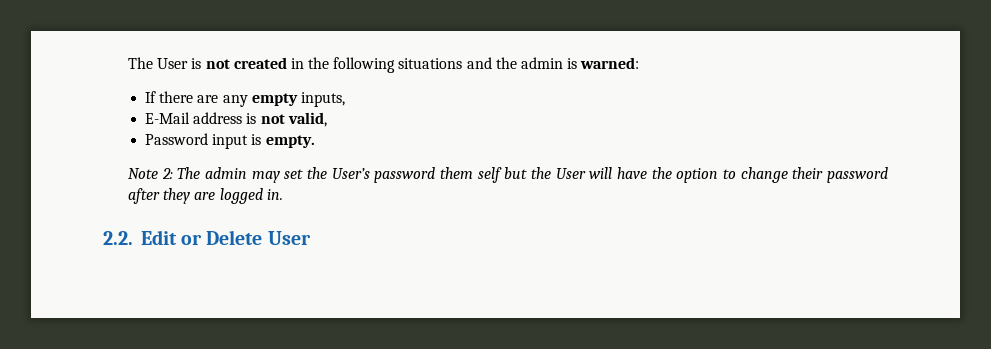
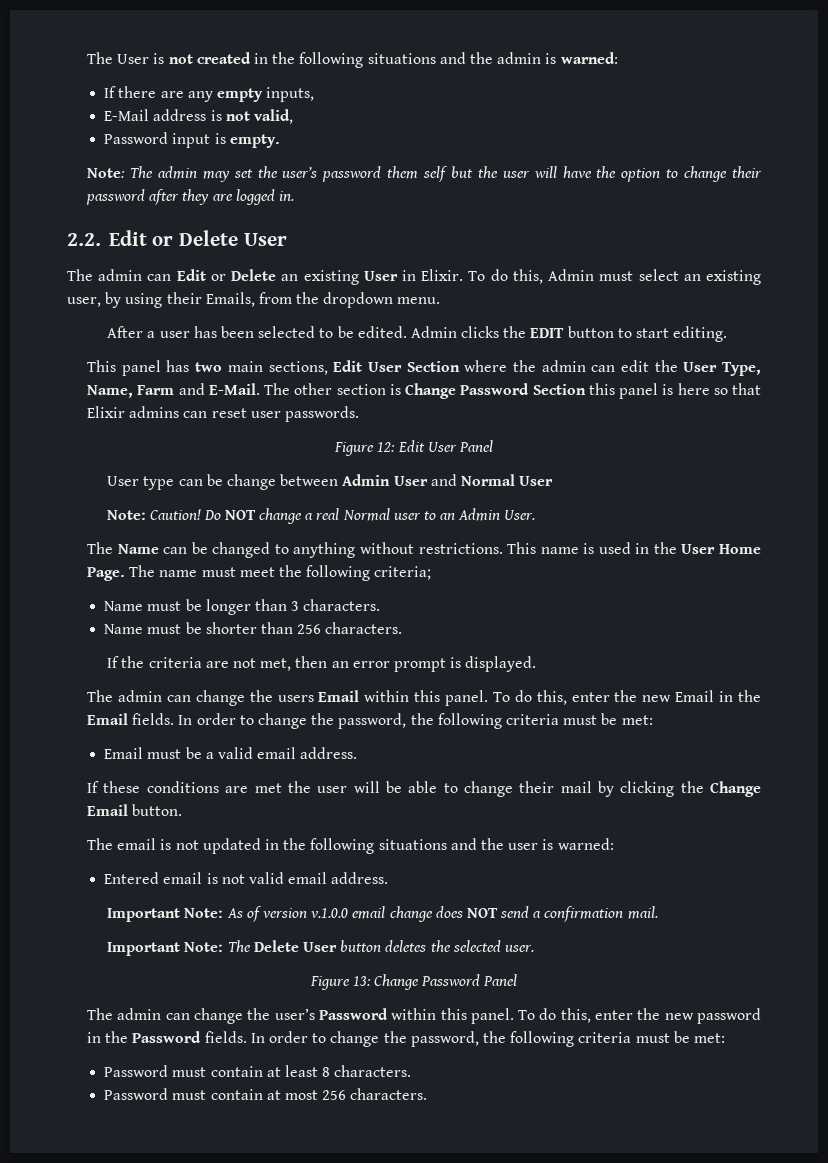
- Note 2: The admin may set the User’s password them self but the User will have the option to change their password after they are logged in.
+ Note: The admin may set the user’s password them self but the user will have the option to change their password after they are logged in.
+ The admin can Edit or Delete an existing User in Elixir. To do this, Admin must select an existing user, by using their Emails, from the dropdown menu.
+ After a user has been selected to be edited. Admin clicks the EDIT button to start editing.
+ This panel has two main sections, Edit User Section where the admin can edit the User Type, Name, Farm and E-Mail. The other section is Change Password Section this panel is here so that Elixir admins can reset user passwords.
+ Figure 12: Edit User Panel
+ User type can be change between Admin User and Normal User
+ Note: Caution! Do NOT change a real Normal user to an Admin User.
+ The Name can be changed to anything without restrictions. This name is used in the User Home Page. The name must meet the following criteria;
+ Name must be longer than 3 characters.
+ Name must be shorter than 256 characters.
+ If the criteria are not met, then an error prompt is displayed.
+ The admin can change the users Email within this panel. To do this, enter the new Email in the Email fields. In order to change the password, the following criteria must be met:
+ Email must be a valid email address.
+ If these conditions are met the user will be able to change their mail by clicking the Change Email button.
+ The email is not updated in the following situations and the user is warned:
+ Entered email is not valid email address.
+ Important Note: As of version v.1.0.0 email change does NOT send a confirmation mail.
+ Important Note: The Delete User button deletes the selected user.
+ Figure 13: Change Password Panel
+ The admin can change the user’s Password within this panel. To do this, enter the new password in the Password fields. In order to change the password, the following criteria must be met:
+ Password must contain at least 8 characters.
+ Password must contain at most 256 characters.

